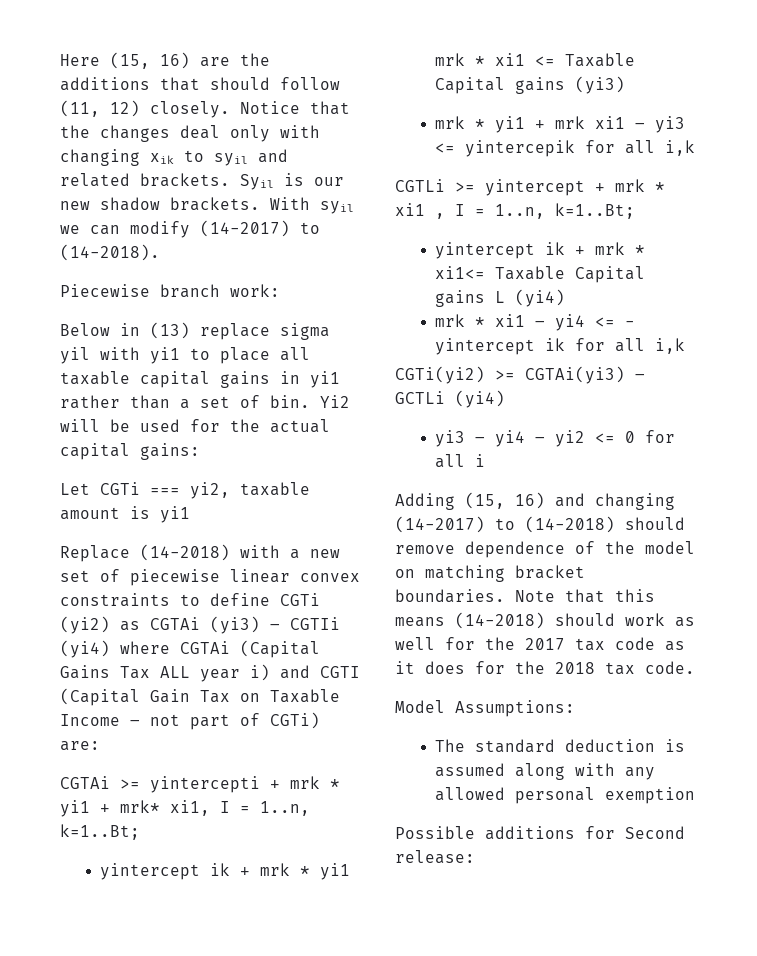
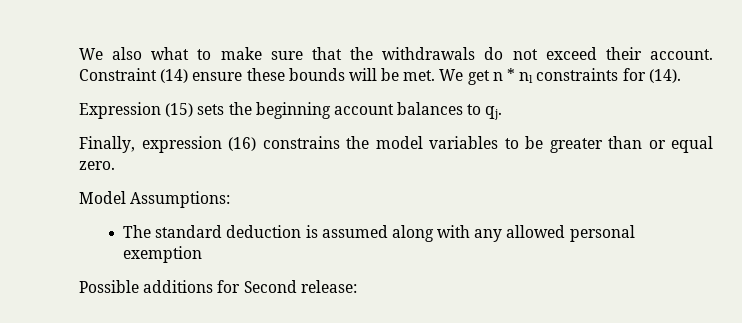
- Here (15, 16) are the additions that should follow (11, 12) closely. Notice that the changes deal only with changing xik to syil and related brackets. Syil is our new shadow brackets. With syil we can modify (14-2017) to (14-2018).
- Piecewise branch work:
- Below in (13) replace sigma yil with yi1 to place all taxable capital gains in yi1 rather than a set of bin. Yi2 will be used for the actual capital gains:
- Let CGTi === yi2, taxable amount is yi1
- Replace (14-2018) with a new set of piecewise linear convex constraints to define CGTi (yi2) as CGTAi (yi3) – CGTIi (yi4) where CGTAi (Capital Gains Tax ALL year i) and CGTI (Capital Gain Tax on Taxable Income – not part of CGTi) are:
- CGTAi >= yintercepti + mrk * yi1 + mrk* xi1, I = 1..n, k=1..Bt;
- yintercept ik + mrk * yi1 mrk * xi1 <= Taxable Capital gains (yi3)
- mrk * yi1 + mrk xi1 – yi3 <= yintercepik for all i,k
- CGTLi >= yintercept + mrk * xi1 , I = 1..n, k=1..Bt;
- yintercept ik + mrk * xi1<= Taxable Capital gains L (yi4)
- mrk * xi1 – yi4 <= - yintercept ik for all i,k
- CGTi(yi2) >= CGTAi(yi3) – GCTLi (yi4)
- yi3 – yi4 – yi2 <= 0 for all i
- Adding (15, 16) and changing (14-2017) to (14-2018) should remove dependence of the model on matching bracket boundaries. Note that this means (14-2018) should work as well for the 2017 tax code as it does for the 2018 tax code.
+ We also what to make sure that the withdrawals do not exceed their account. Constraint (14) ensure these bounds will be met. We get n * nl constraints for (14).
+ Expression (15) sets the beginning account balances to qj.
+ Finally, expression (16) constrains the model variables to be greater than or equal zero.

